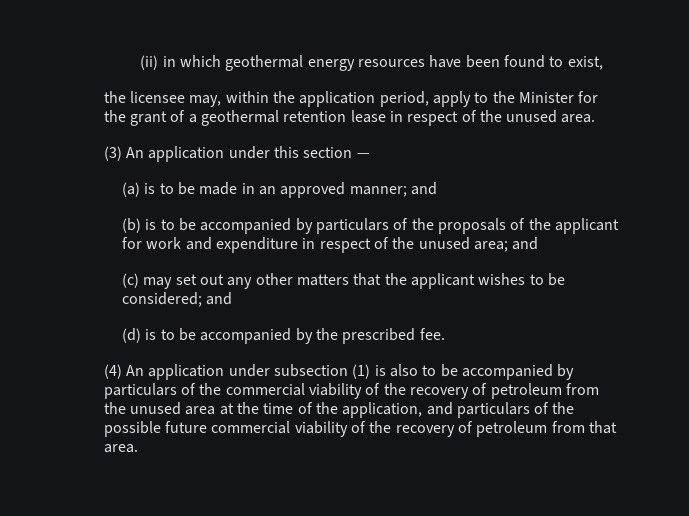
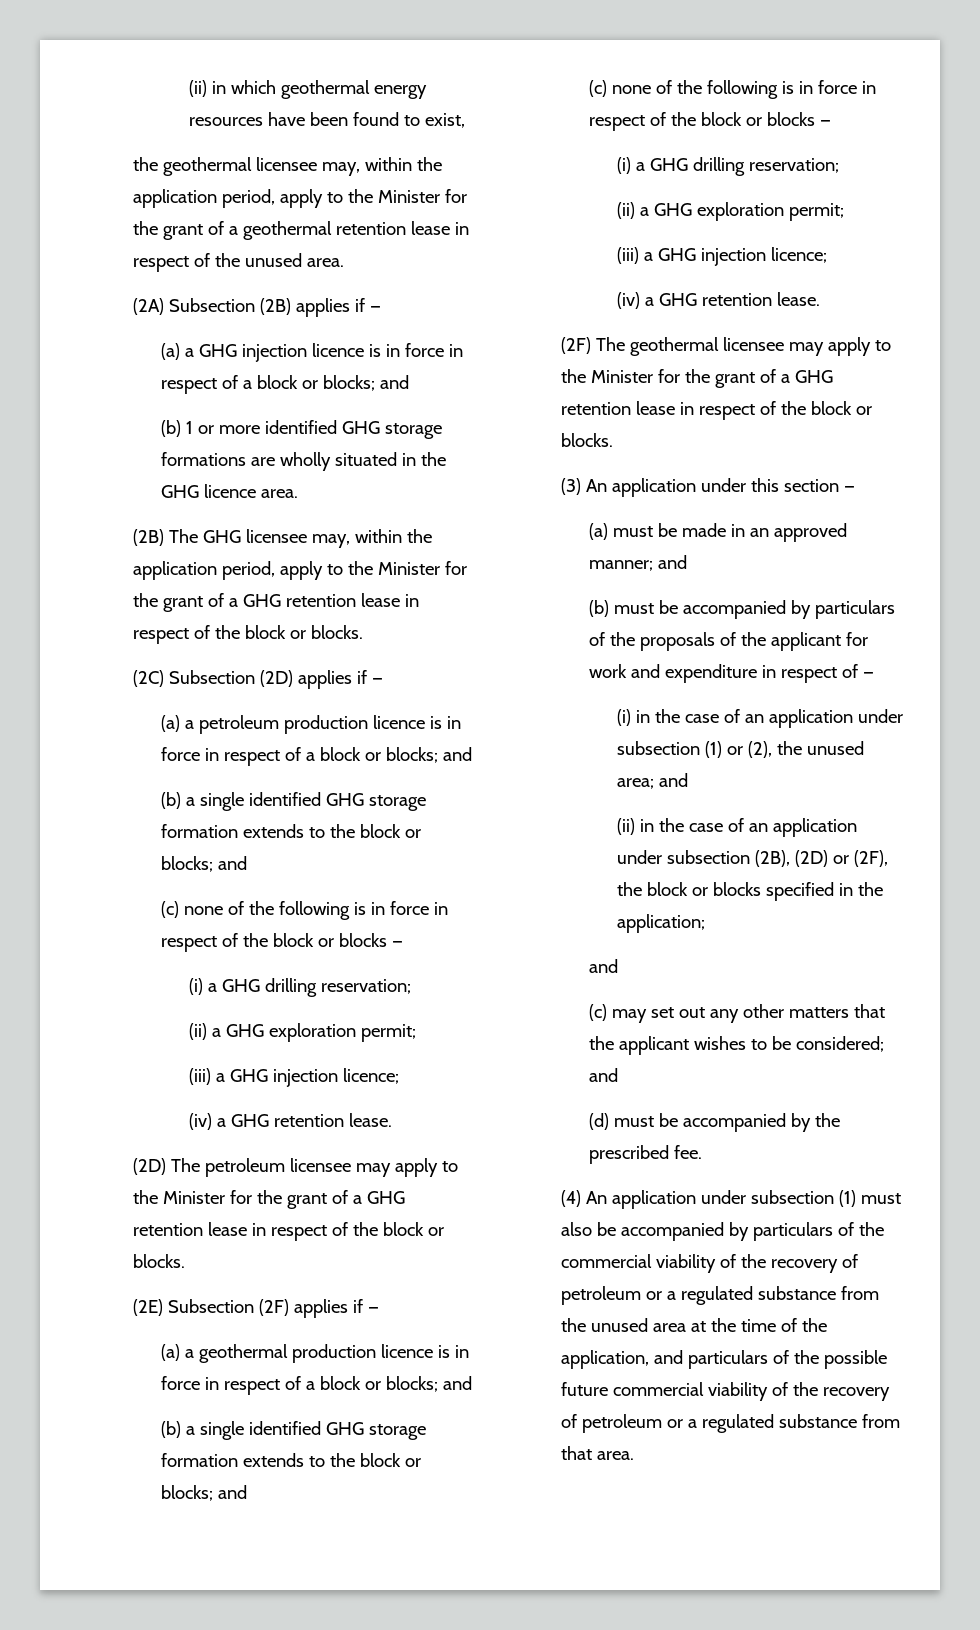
- the licensee may, within the application period, apply to the Minister for the grant of a geothermal retention lease in respect of the unused area.
+ the geothermal licensee may, within the application period, apply to the Minister for the grant of a geothermal retention lease in respect of the unused area.
+ (2A) Subsection (2B) applies if —
+ (a) a GHG injection licence is in force in respect of a block or blocks; and
+ (b) 1 or more identified GHG storage formations are wholly situated in the GHG licence area.
+ (2B) The GHG licensee may, within the application period, apply to the Minister for the grant of a GHG retention lease in respect of the block or blocks.
+ (2C) Subsection (2D) applies if —
+ (a) a petroleum production licence is in force in respect of a block or blocks; and
+ (b) a single identified GHG storage formation extends to the block or blocks; and
+ (c) none of the following is in force in respect of the block or blocks —
+ (i) a GHG drilling reservation;
+ (ii) a GHG exploration permit;
+ (iii) a GHG injection licence;
+ (iv) a GHG retention lease.
+ (2D) The petroleum licensee may apply to the Minister for the grant of a GHG retention lease in respect of the block or blocks.
+ (2E) Subsection (2F) applies if —
+ (a) a geothermal production licence is in force in respect of a block or blocks; and
+ (b) a single identified GHG storage formation extends to the block or blocks; and
+ (c) none of the following is in force in respect of the block or blocks —
+ (i) a GHG drilling reservation;
+ (ii) a GHG exploration permit;
+ (iii) a GHG injection licence;
+ (iv) a GHG retention lease.
+ (2F) The geothermal licensee may apply to the Minister for the grant of a GHG retention lease in respect of the block or blocks.
- (a) is to be made in an approved manner; and
+ (a) must be made in an approved manner; and
- (b) is to be accompanied by particulars of the proposals of the applicant for work and expenditure in respect of the unused area; and
+ (b) must be accompanied by particulars of the proposals of the applicant for work and expenditure in respect of —
+ (i) in the case of an application under subsection (1) or (2), the unused area; and
+ (ii) in the case of an application under subsection (2B), (2D) or (2F), the block or blocks specified in the application;
+ and
- (d) is to be accompanied by the prescribed fee.
+ (d) must be accompanied by the prescribed fee.
- (4) An application under subsection (1) is also to be accompanied by particulars of the commercial viability of the recovery of petroleum from the unused area at the time of the application, and particulars of the possible future commercial viability of the recovery of petroleum from that area.
+ (4) An application under subsection (1) must also be accompanied by particulars of the commercial viability of the recovery of petroleum or a regulated substance from the unused area at the time of the application, and particulars of the possible future commercial viability of the recovery of petroleum or a regulated substance from that area.

